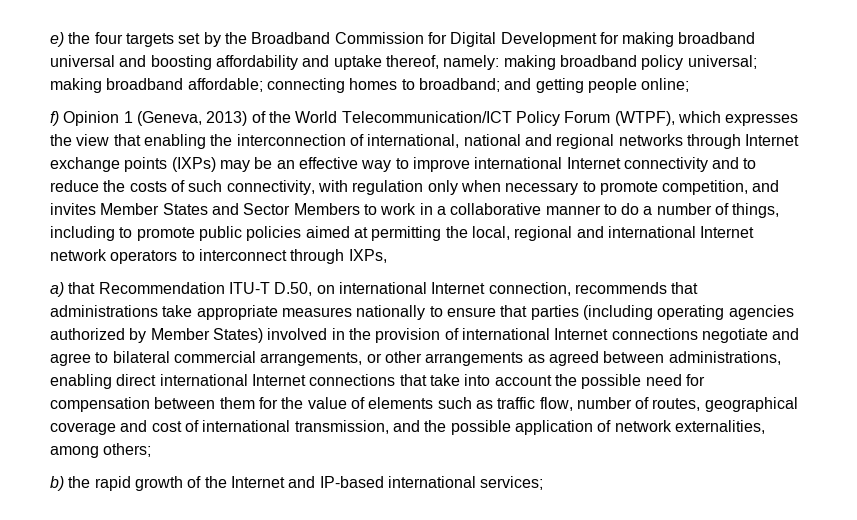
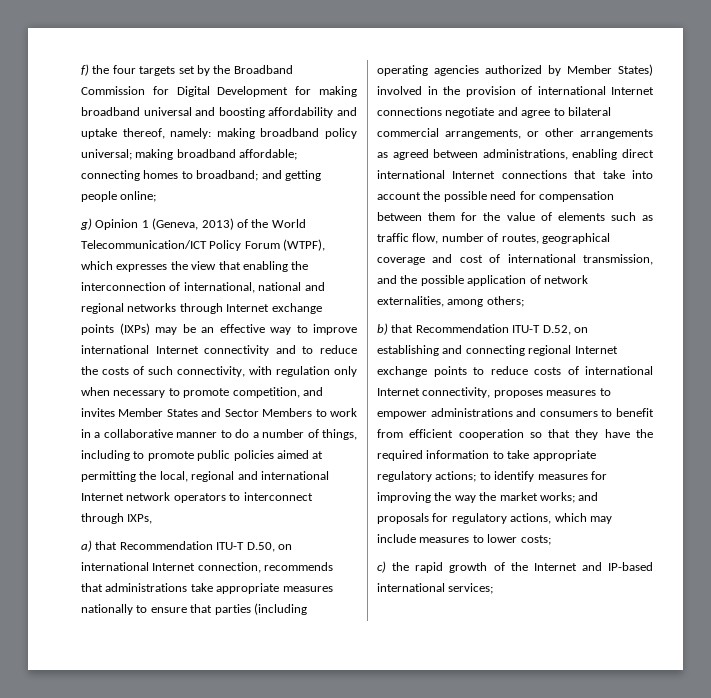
- e) the four targets set by the Broadband Commission for Digital Development for making broadband universal and boosting affordability and uptake thereof, namely: making broadband policy universal; making broadband affordable; connecting homes to broadband; and getting people online;
+ f) the four targets set by the Broadband Commission for Digital Development for making broadband universal and boosting affordability and uptake thereof, namely: making broadband policy universal; making broadband affordable; connecting homes to broadband; and getting people online;
- f) Opinion 1 (Geneva, 2013) of the World Telecommunication/ICT Policy Forum (WTPF), which expresses the view that enabling the interconnection of international, national and regional networks through Internet exchange points (IXPs) may be an effective way to improve international Internet connectivity and to reduce the costs of such connectivity, with regulation only when necessary to promote competition, and invites Member States and Sector Members to work in a collaborative manner to do a number of things, including to promote public policies aimed at permitting the local, regional and international Internet network operators to interconnect through IXPs,
+ g) Opinion 1 (Geneva, 2013) of the World Telecommunication/ICT Policy Forum (WTPF), which expresses the view that enabling the interconnection of international, national and regional networks through Internet exchange points (IXPs) may be an effective way to improve international Internet connectivity and to reduce the costs of such connectivity, with regulation only when necessary to promote competition, and invites Member States and Sector Members to work in a collaborative manner to do a number of things, including to promote public policies aimed at permitting the local, regional and international Internet network operators to interconnect through IXPs,
- b) the rapid growth of the Internet and IP-based international services;
+ b) that Recommendation ITU-T D.52, on establishing and connecting regional Internet exchange points to reduce costs of international Internet connectivity, proposes measures to empower administrations and consumers to benefit from efficient cooperation so that they have the required information to take appropriate regulatory actions; to identify measures for improving the way the market works; and proposals for regulatory actions, which may include measures to lower costs;
+ c) the rapid growth of the Internet and IP-based international services;

